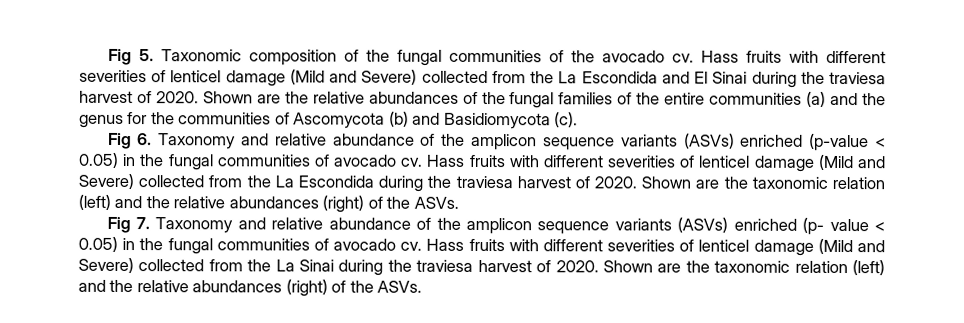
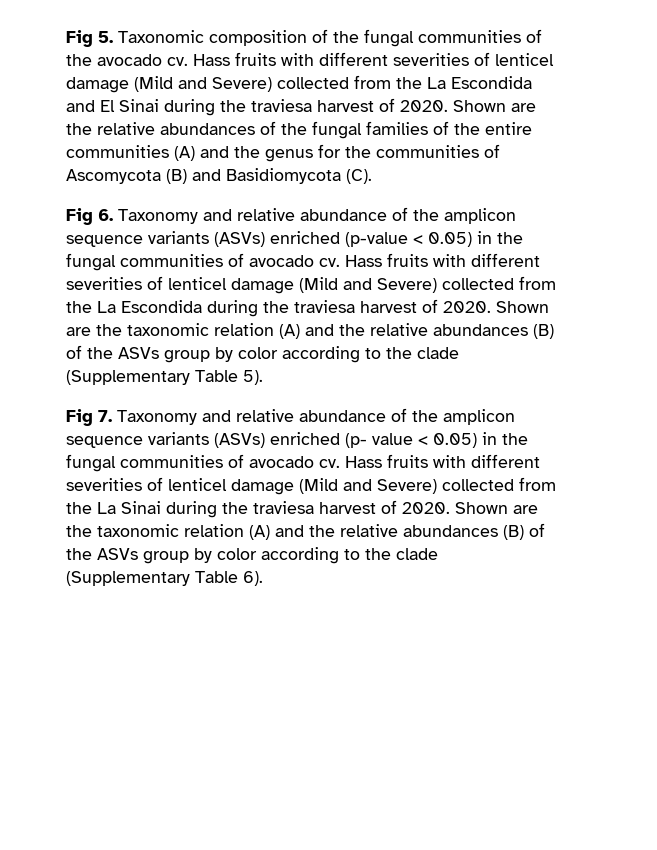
- Shown are the relative abundances of the fungal families of the entire communities (a) and the genus for the communities of Ascomycota (b) and Basidiomycota (c).
+ Shown are the relative abundances of the fungal families of the entire communities (A) and the genus for the communities of Ascomycota (B) and Basidiomycota (C).
- Hass fruits with different severities of lenticel damage (Mild and Severe) collected from the La Escondida during the traviesa harvest of 2020. Shown are the taxonomic relation (left) and the relative abundances (right) of the ASVs.
+ Hass fruits with different severities of lenticel damage (Mild and Severe) collected from the La Escondida during the traviesa harvest of 2020. Shown are the taxonomic relation (A) and the relative abundances (B) of the ASVs group by color according to the clade (Supplementary Table 5).
- Hass fruits with different severities of lenticel damage (Mild and Severe) collected from the La Sinai during the traviesa harvest of 2020. Shown are the taxonomic relation (left) and the relative abundances (right) of the ASVs.
+ Hass fruits with different severities of lenticel damage (Mild and Severe) collected from the La Sinai during the traviesa harvest of 2020. Shown are the taxonomic relation (A) and the relative abundances (B) of the ASVs group by color according to the clade (Supplementary Table 6).

